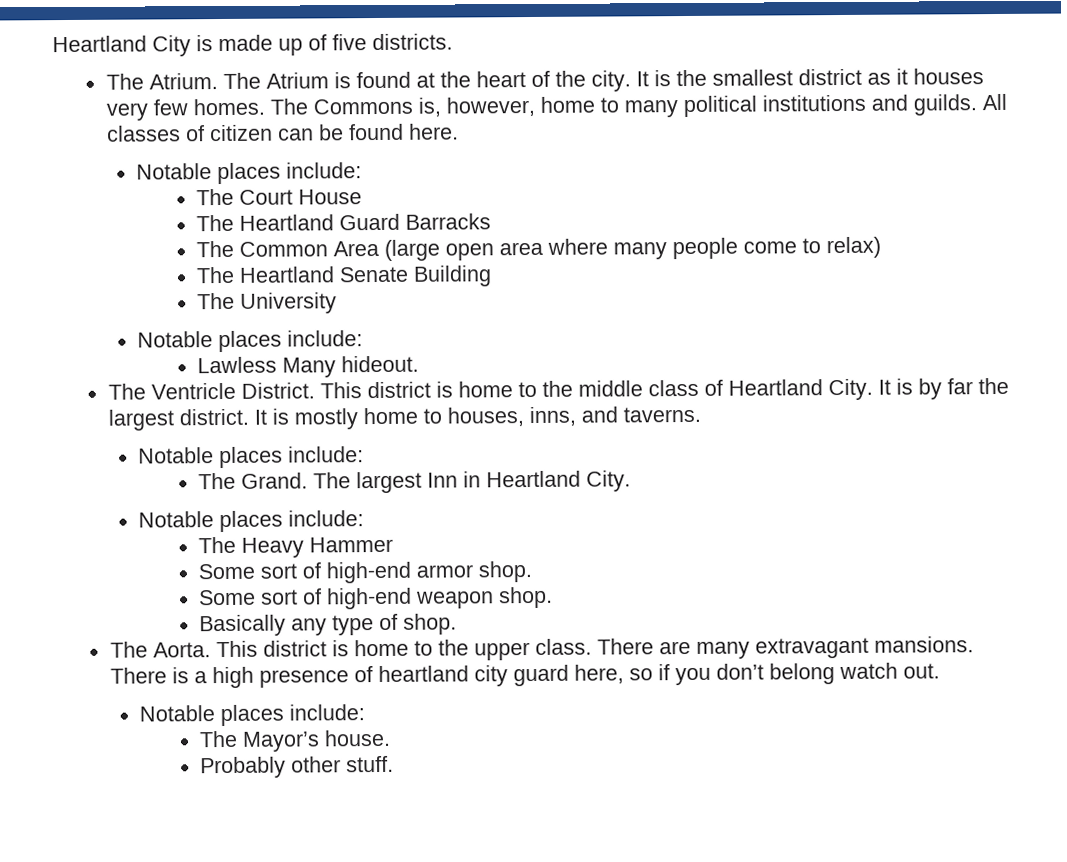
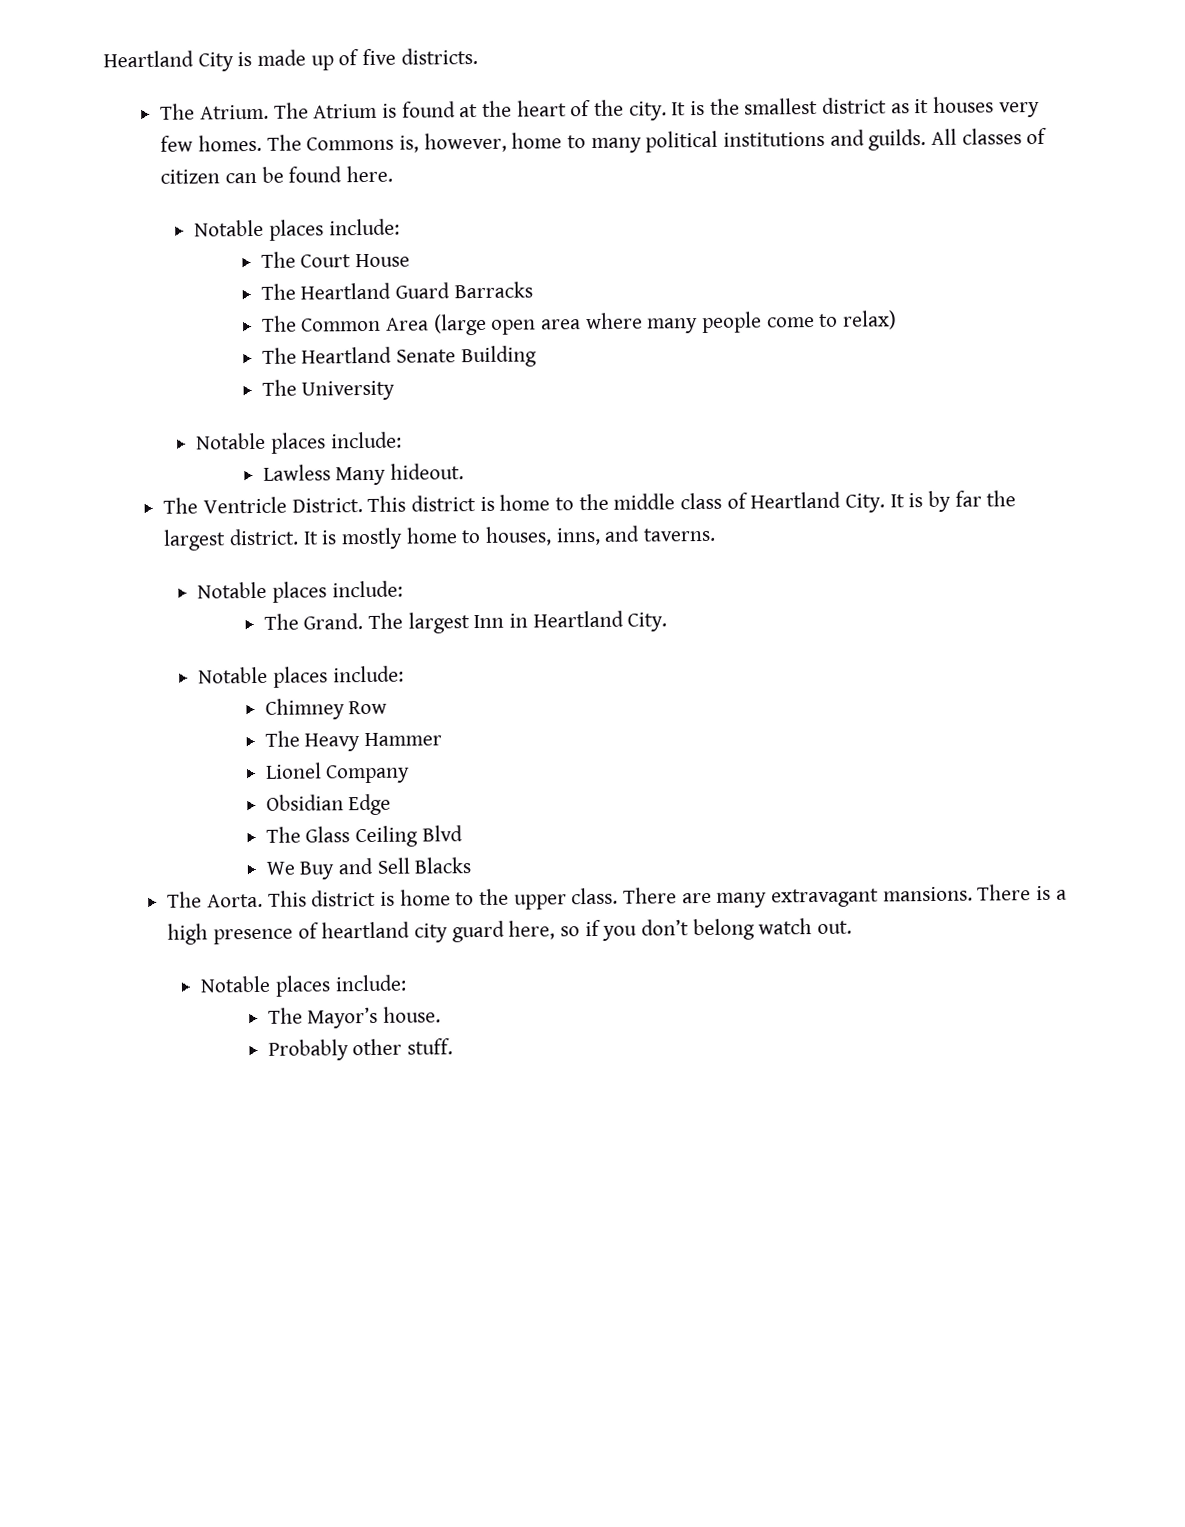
+ Chimney Row
- Some sort of high-end armor shop.
- Some sort of high-end weapon shop.
- Basically any type of shop.
+ Lionel Company
+ Obsidian Edge
+ The Glass Ceiling Blvd
+ We Buy and Sell Blacks

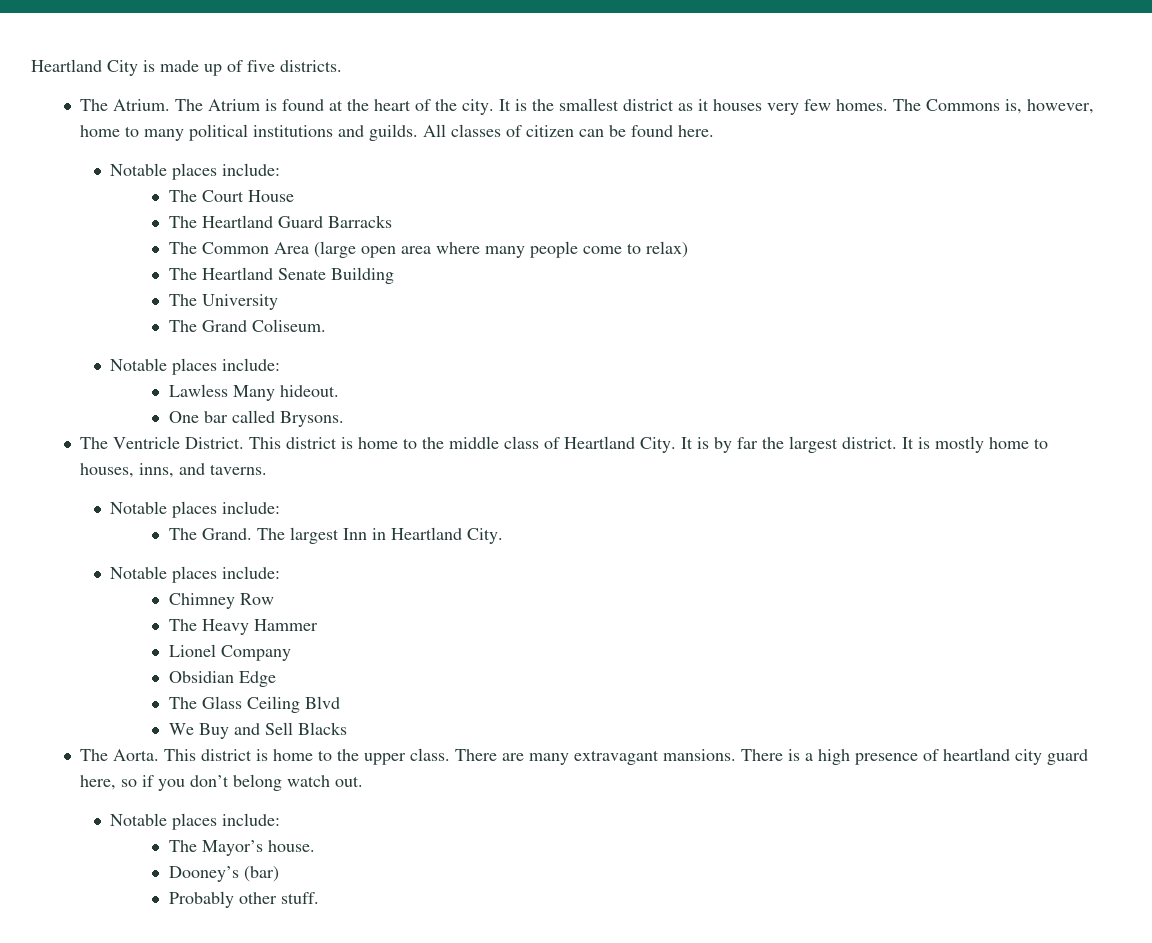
+ The Grand Coliseum.
+ One bar called Brysons.
+ Dooney’s (bar)

